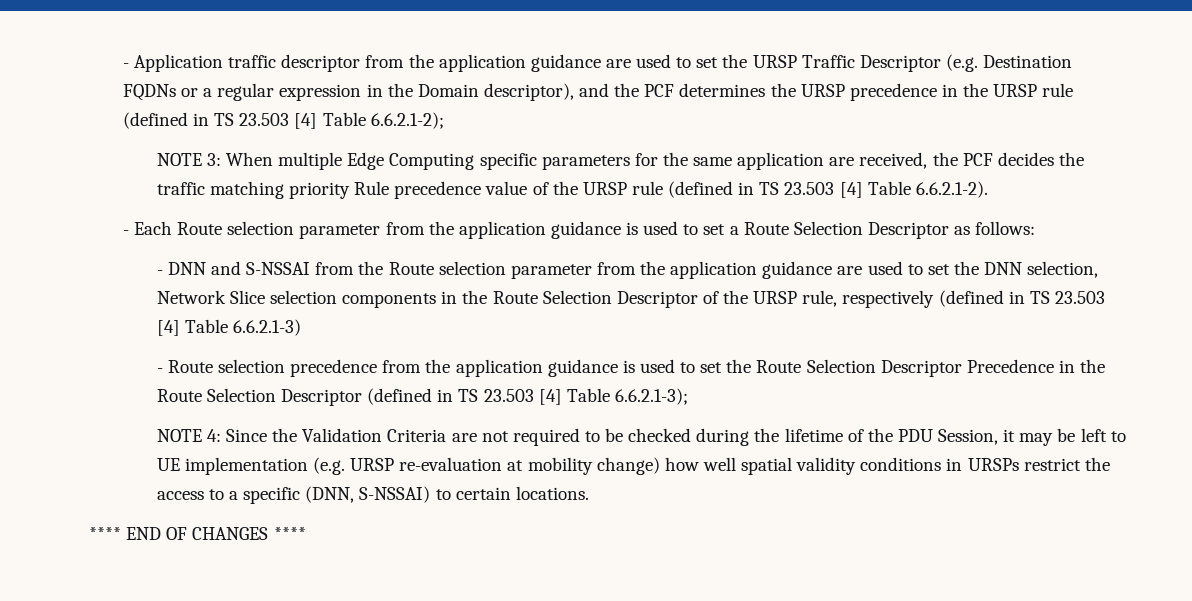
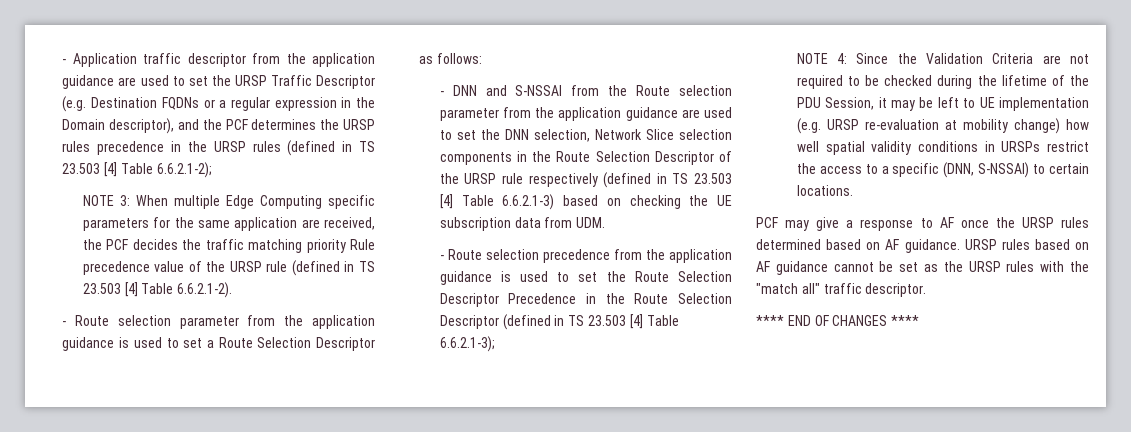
- - Application traffic descriptor from the application guidance are used to set the URSP Traffic Descriptor (e.g. Destination FQDNs or a regular expression in the Domain descriptor), and the PCF determines the URSP precedence in the URSP rule (defined in TS 23.503 [4] Table 6.6.2.1-2);
+ - Application traffic descriptor from the application guidance are used to set the URSP Traffic Descriptor (e.g. Destination FQDNs or a regular expression in the Domain descriptor), and the PCF determines the URSP rules precedence in the URSP rules (defined in TS 23.503 [4] Table 6.6.2.1-2);
- - Each Route selection parameter from the application guidance is used to set a Route Selection Descriptor as follows:
+ - Route selection parameter from the application guidance is used to set a Route Selection Descriptor as follows:
- - DNN and S-NSSAI from the Route selection parameter from the application guidance are used to set the DNN selection, Network Slice selection components in the Route Selection Descriptor of the URSP rule, respectively (defined in TS 23.503 [4] Table 6.6.2.1-3)
+ - DNN and S-NSSAI from the Route selection parameter from the application guidance are used to set the DNN selection, Network Slice selection components in the Route Selection Descriptor of the URSP rule respectively (defined in TS 23.503 [4] Table 6.6.2.1-3) based on checking the UE subscription data from UDM.
+ PCF may give a response to AF once the URSP rules determined based on AF guidance. URSP rules based on AF guidance cannot be set as the URSP rules with the "match all" traffic descriptor.

